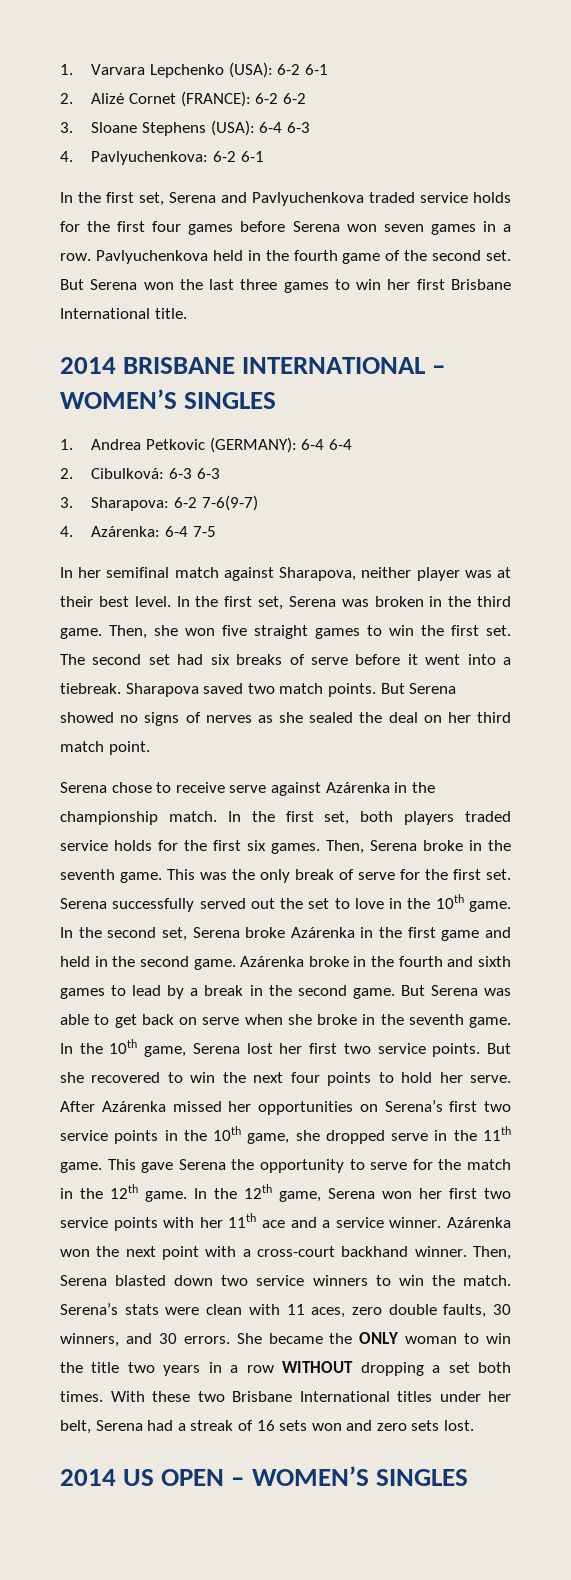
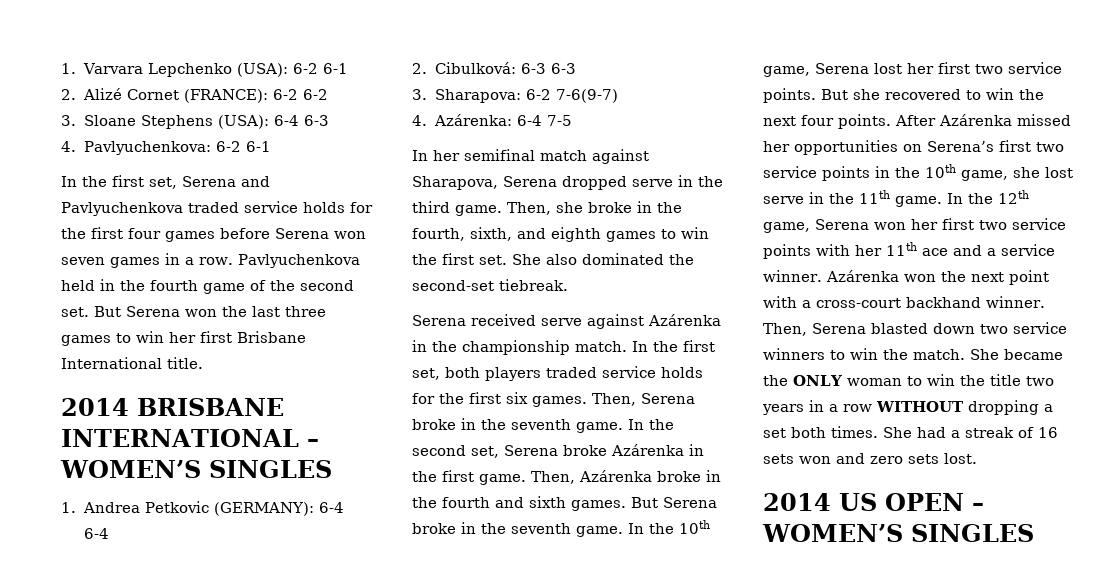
- In her semifinal match against Sharapova, neither player was at their best level. In the first set, Serena was broken in the third game.
+ In her semifinal match against Sharapova, Serena dropped serve in the third game.
- Then, she won five straight games to win the first set.
+ Then, she broke in the fourth, sixth, and eighth games to win the first set.
- The second set had six breaks of serve before it went into a tiebreak. Sharapova saved two match points. But Serena showed no signs of nerves as she sealed the deal on her third match point.
- Serena chose to receive serve against Azárenka in the championship match.
+ She also dominated the second-set tiebreak.
+ Serena received serve against Azárenka in the championship match.
- This was the only break of serve for the first set. Serena successfully served out the set to love in the 10th game.
- In the second set, Serena broke Azárenka in the first game and held in the second game. Azárenka broke in the fourth and sixth games to lead by a break in the second game. But Serena was able to get back on serve when she broke in the seventh game.
+ In the second set, Serena broke Azárenka in the first game. Then, Azárenka broke in the fourth and sixth games. But Serena broke in the seventh game.
- But she recovered to win the next four points to hold her serve.
+ But she recovered to win the next four points.
- After Azárenka missed her opportunities on Serena’s first two service points in the 10th game, she dropped serve in the 11th game.
+ After Azárenka missed her opportunities on Serena’s first two service points in the 10th game, she lost serve in the 11th game.
- This gave Serena the opportunity to serve for the match in the 12th game.
- Serena’s stats were clean with 11 aces, zero double faults, 30 winners, and 30 errors.
- With these two Brisbane International titles under her belt, Serena had a streak of 16 sets won and zero sets lost.
+ She had a streak of 16 sets won and zero sets lost.

